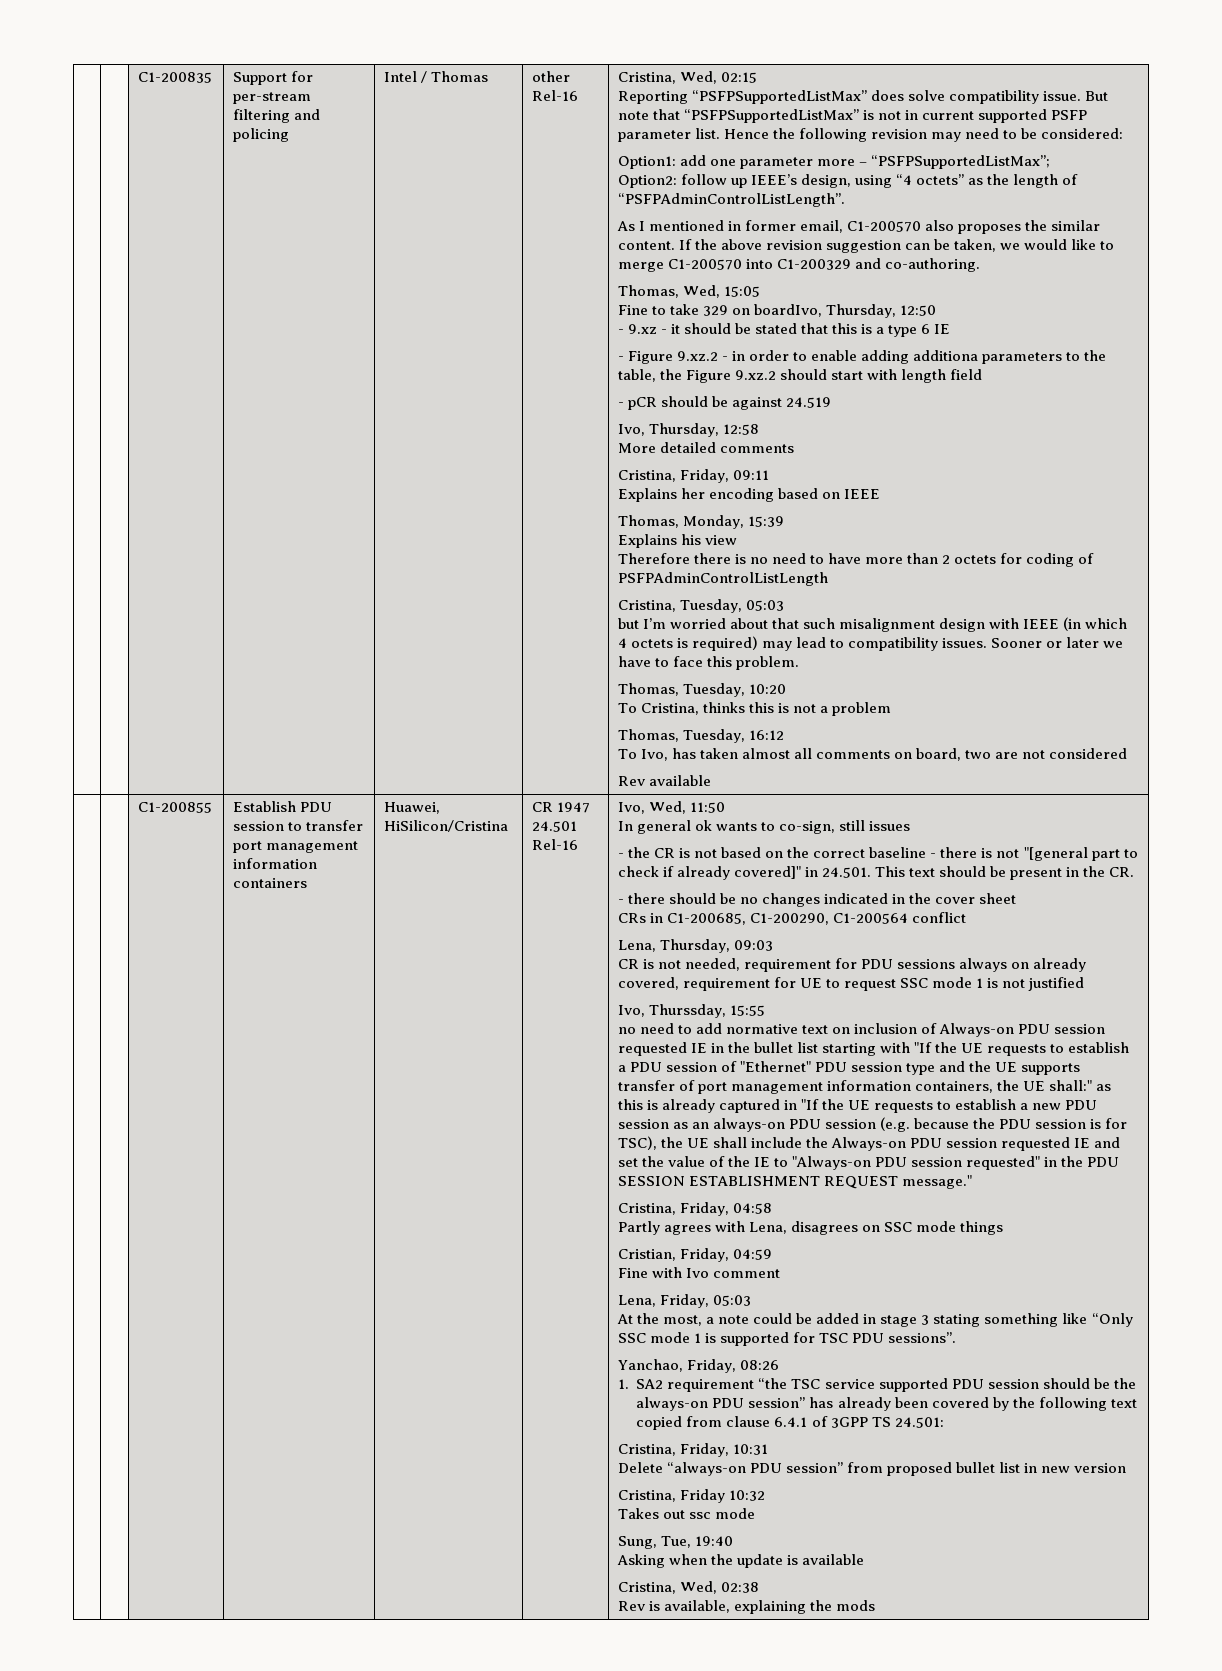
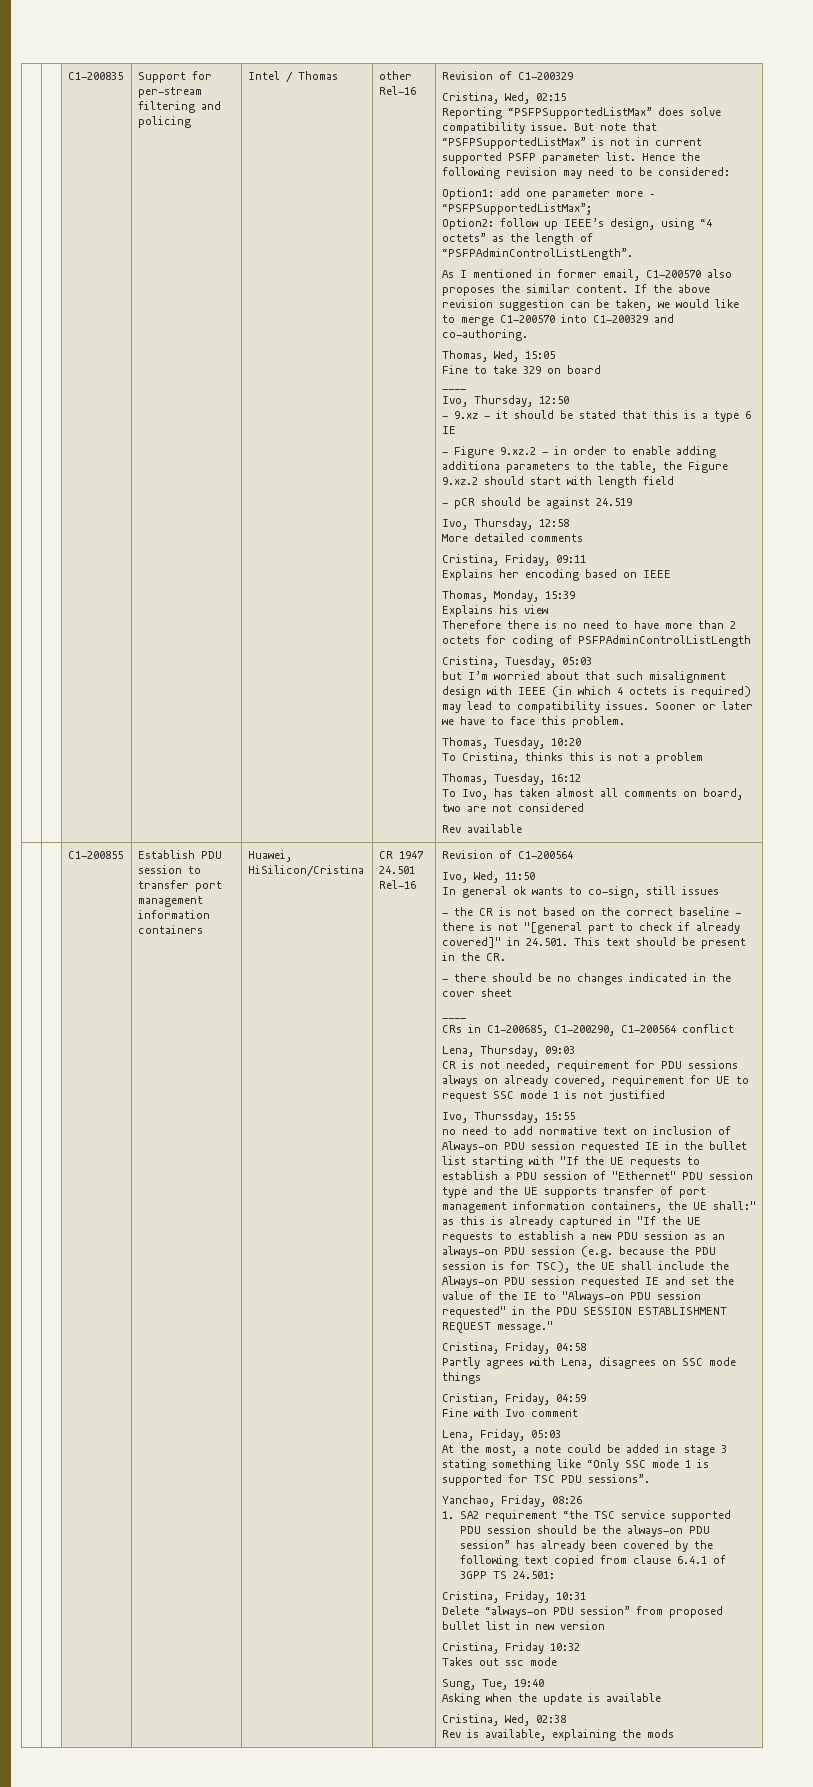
+ Revision of C1-200329
- Fine to take 329 on boardIvo, Thursday, 12:50
+ Fine to take 329 on board
+ ____
+ Ivo, Thursday, 12:50
+ Revision of C1-200564
  - there should be no changes indicated in the cover sheet
+ ____

